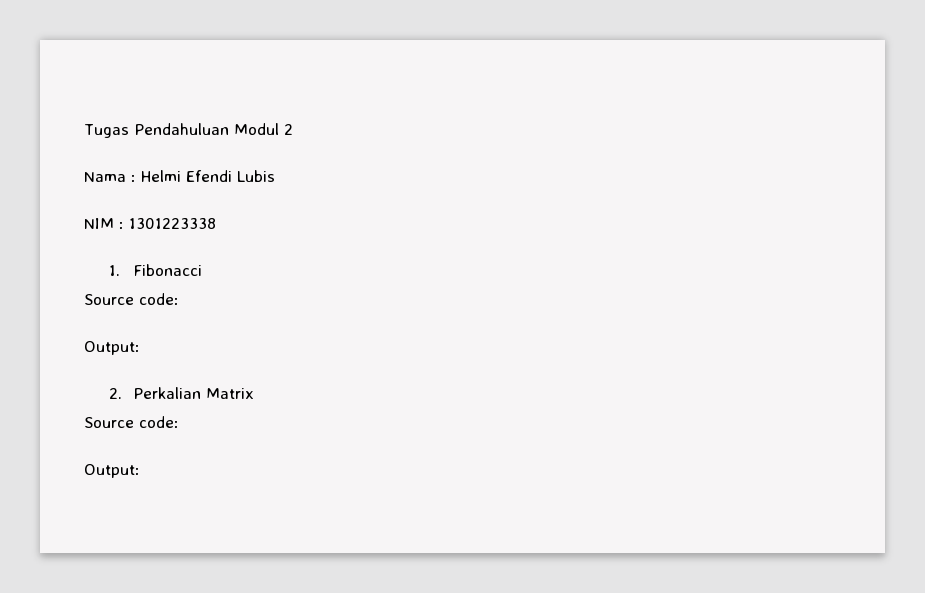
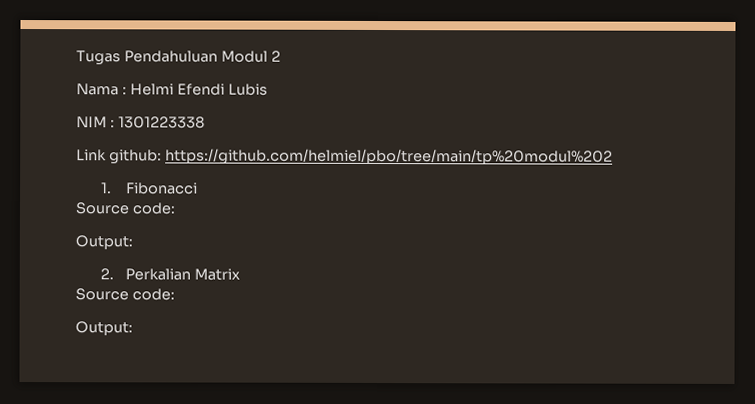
+ Link github: https://github.com/helmiel/pbo/tree/main/tp%20modul%202

